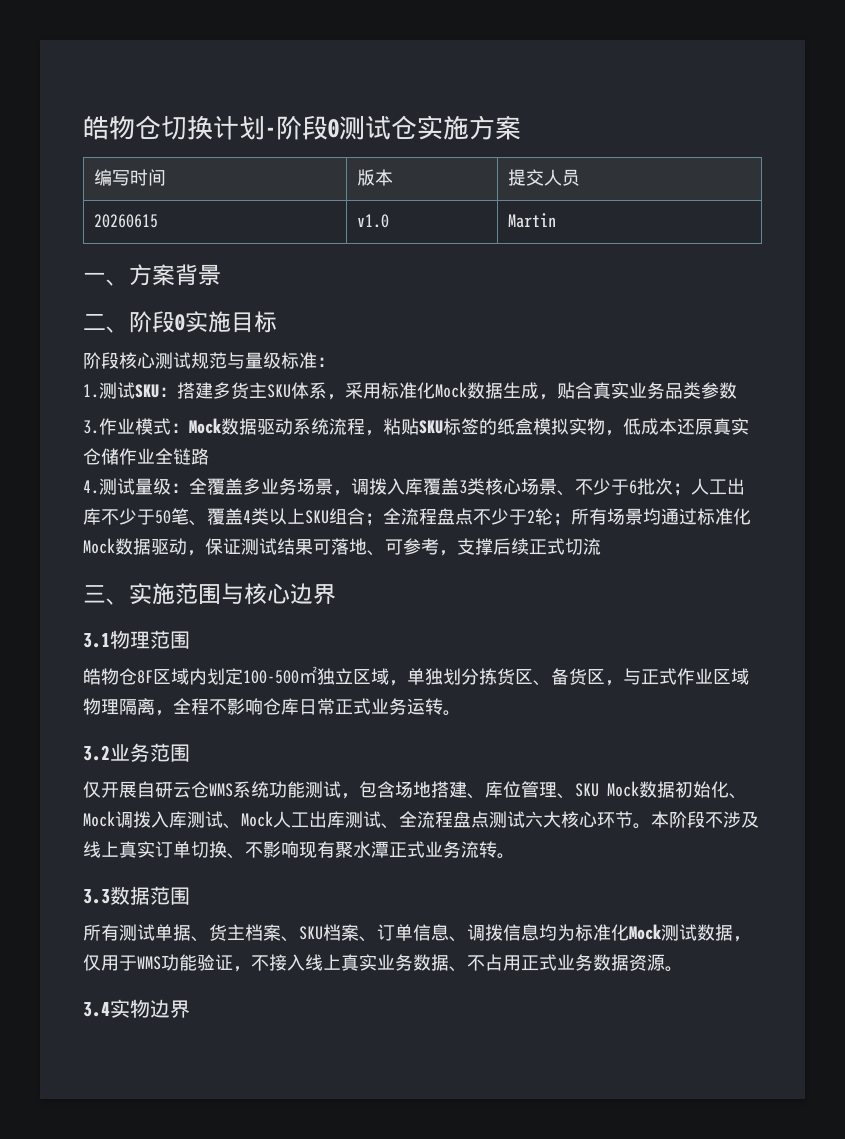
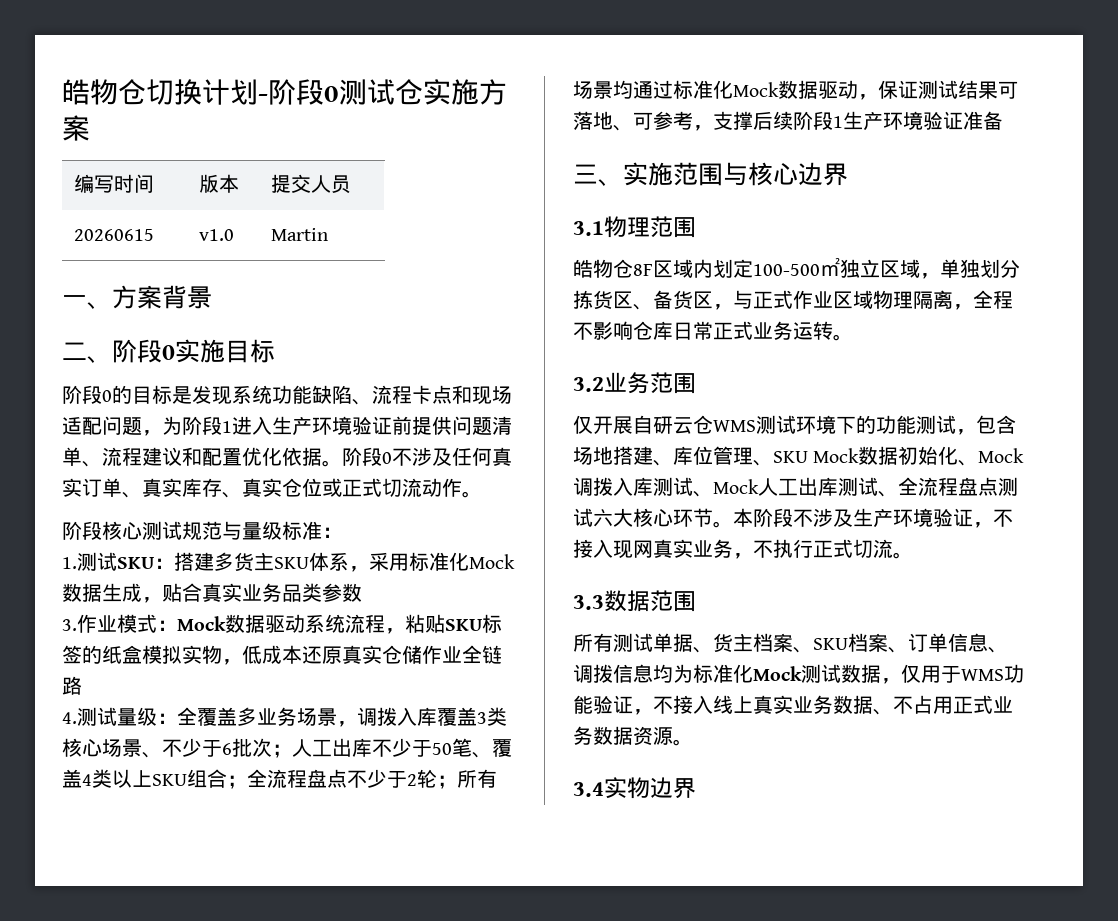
+ 阶段0的目标是发现系统功能缺陷、流程卡点和现场适配问题，为阶段1进入生产环境验证前提供问题清单、流程建议和配置优化依据。阶段0不涉及任何真实订单、真实库存、真实仓位或正式切流动作。
- 4.测试量级：全覆盖多业务场景，调拨入库覆盖3类核心场景、不少于6批次；人工出库不少于50笔、覆盖4类以上SKU组合；全流程盘点不少于2轮；所有场景均通过标准化Mock数据驱动，保证测试结果可落地、可参考，支撑后续正式切流
+ 4.测试量级：全覆盖多业务场景，调拨入库覆盖3类核心场景、不少于6批次；人工出库不少于50笔、覆盖4类以上SKU组合；全流程盘点不少于2轮；所有场景均通过标准化Mock数据驱动，保证测试结果可落地、可参考，支撑后续阶段1生产环境验证准备
- 仅开展自研云仓WMS系统功能测试，包含场地搭建、库位管理、SKU Mock数据初始化、Mock调拨入库测试、Mock人工出库测试、全流程盘点测试六大核心环节。
+ 仅开展自研云仓WMS测试环境下的功能测试，包含场地搭建、库位管理、SKU Mock数据初始化、Mock调拨入库测试、Mock人工出库测试、全流程盘点测试六大核心环节。
- 本阶段不涉及线上真实订单切换、不影响现有聚水潭正式业务流转。
+ 本阶段不涉及生产环境验证，不接入现网真实业务，不执行正式切流。

